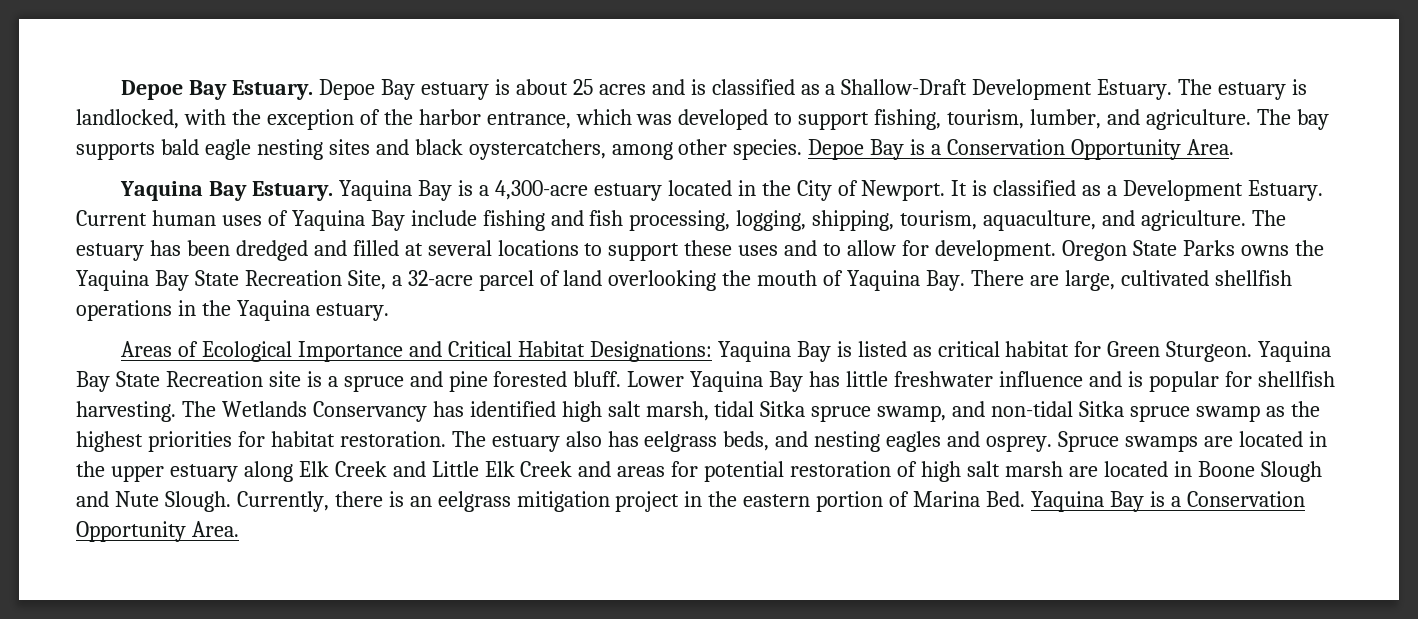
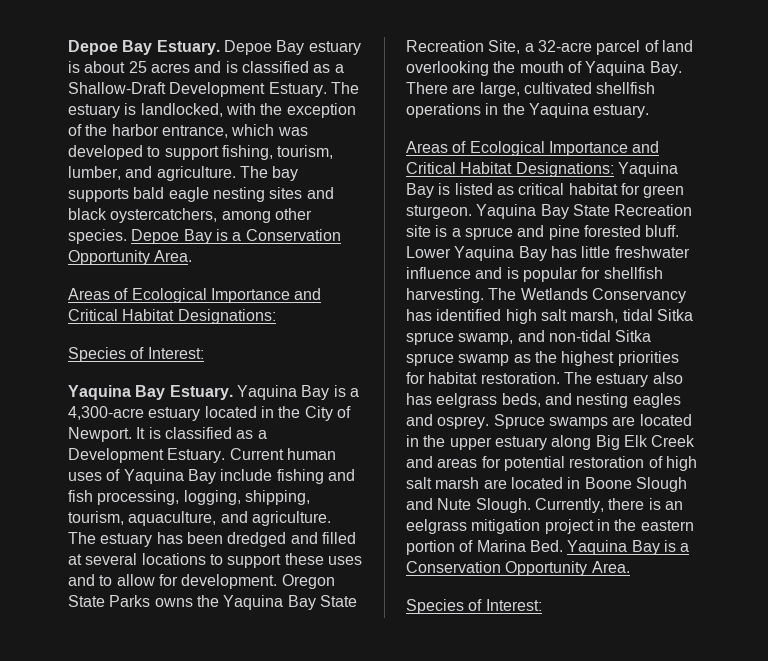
  Depoe Bay is a Conservation Opportunity Area.
+ Areas of Ecological Importance and Critical Habitat Designations:
+ Species of Interest:
- Areas of Ecological Importance and Critical Habitat Designations: Yaquina Bay is listed as critical habitat for Green Sturgeon.
+ Areas of Ecological Importance and Critical Habitat Designations: Yaquina Bay is listed as critical habitat for green sturgeon.
- Spruce swamps are located in the upper estuary along Elk Creek and Little Elk Creek and areas for potential restoration of high salt marsh are located in Boone Slough and Nute Slough.
+ Spruce swamps are located in the upper estuary along Big Elk Creek and areas for potential restoration of high salt marsh are located in Boone Slough and Nute Slough.
  Currently, there is an eelgrass mitigation project in the eastern portion of Marina Bed. Yaquina Bay is a Conservation Opportunity Area.
+ Species of Interest:

